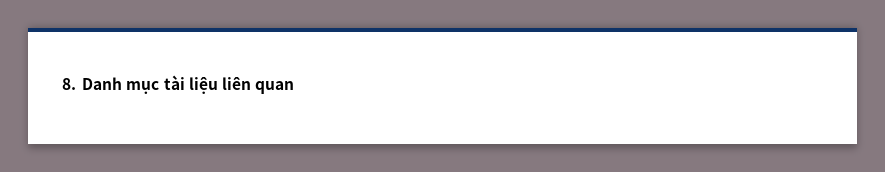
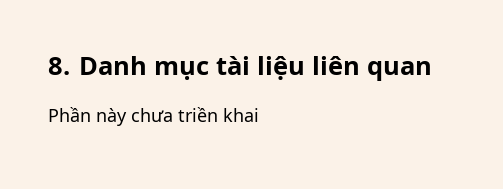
+ Phần này chưa triền khai

